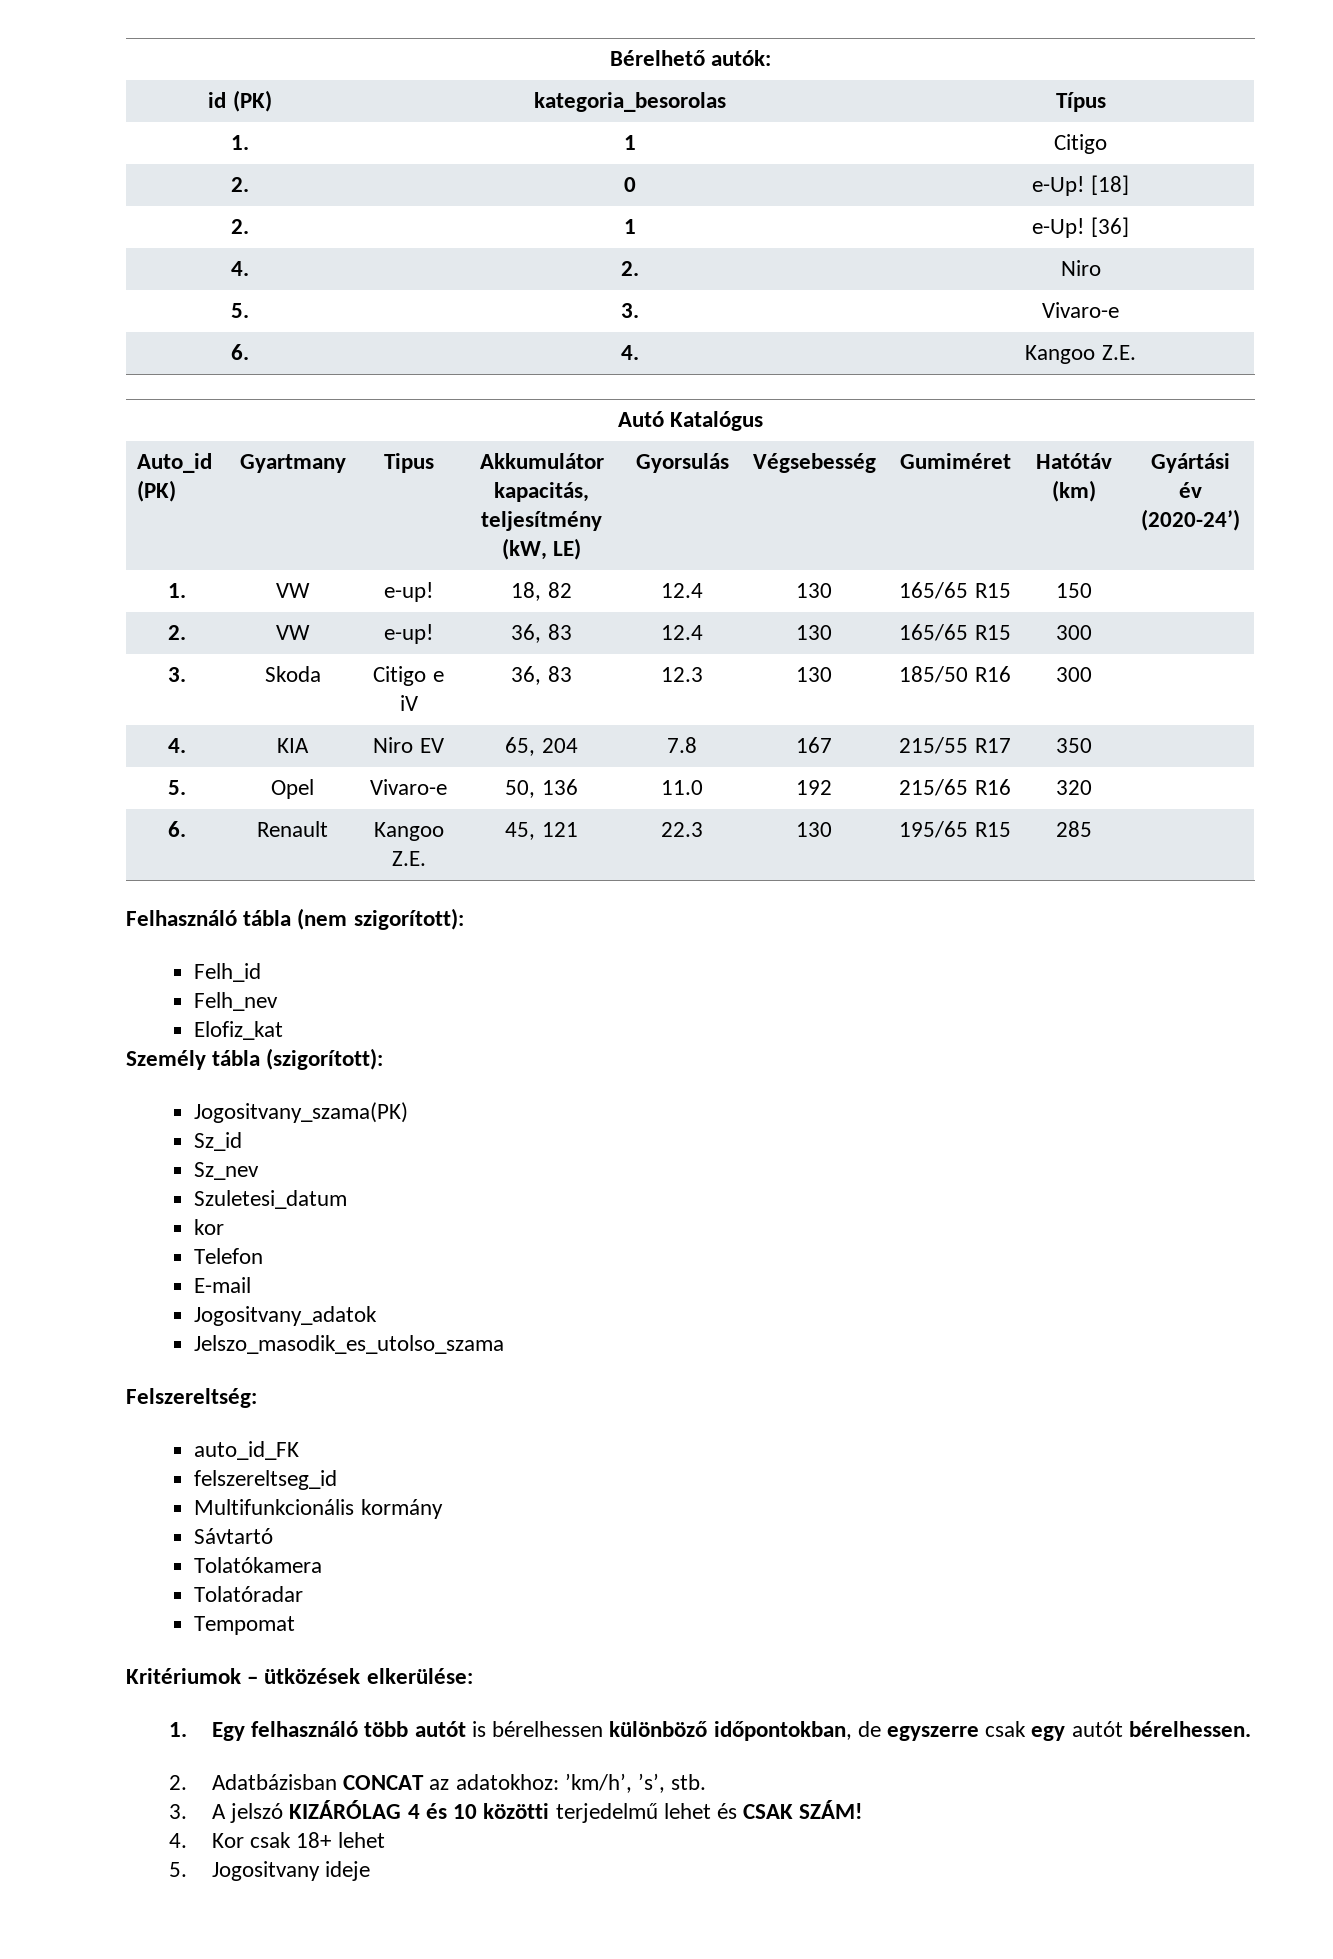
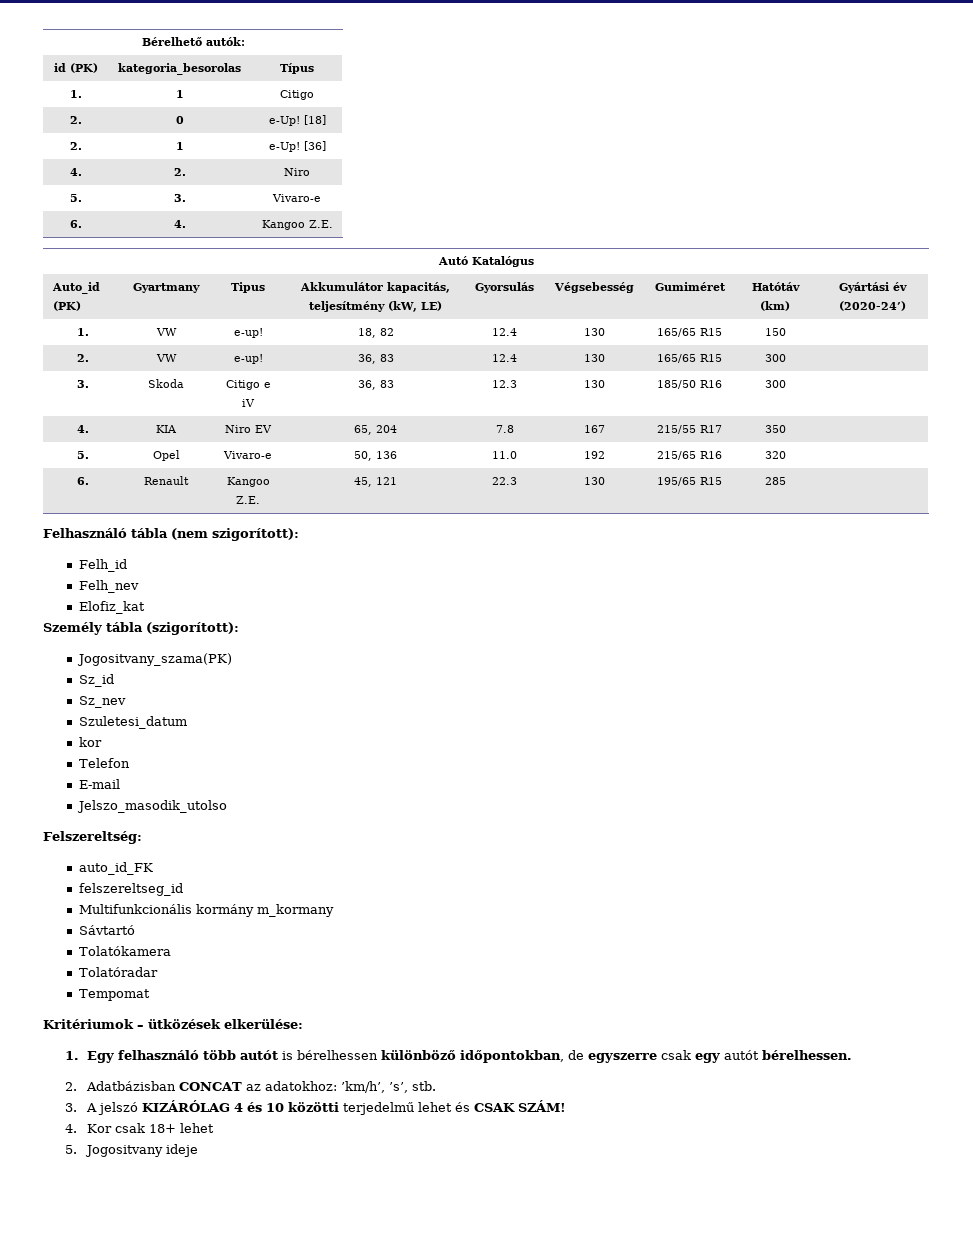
- Jogositvany_adatok
- Jelszo_masodik_es_utolso_szama
+ Jelszo_masodik_utolso
- Multifunkcionális kormány
+ Multifunkcionális kormány m_kormany

